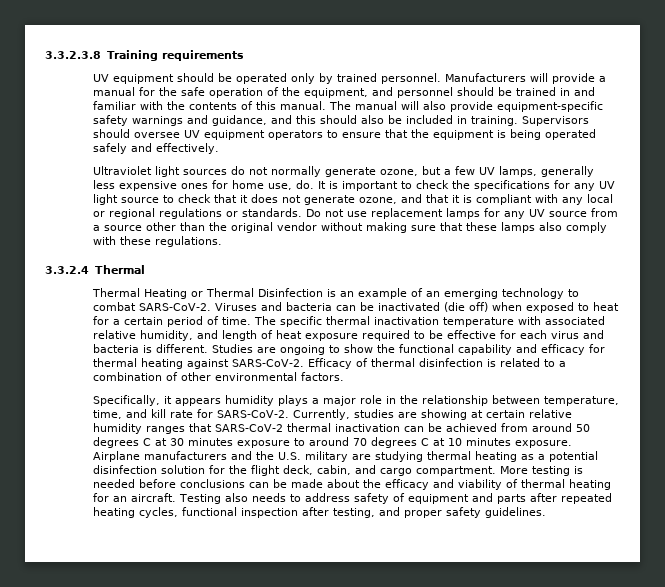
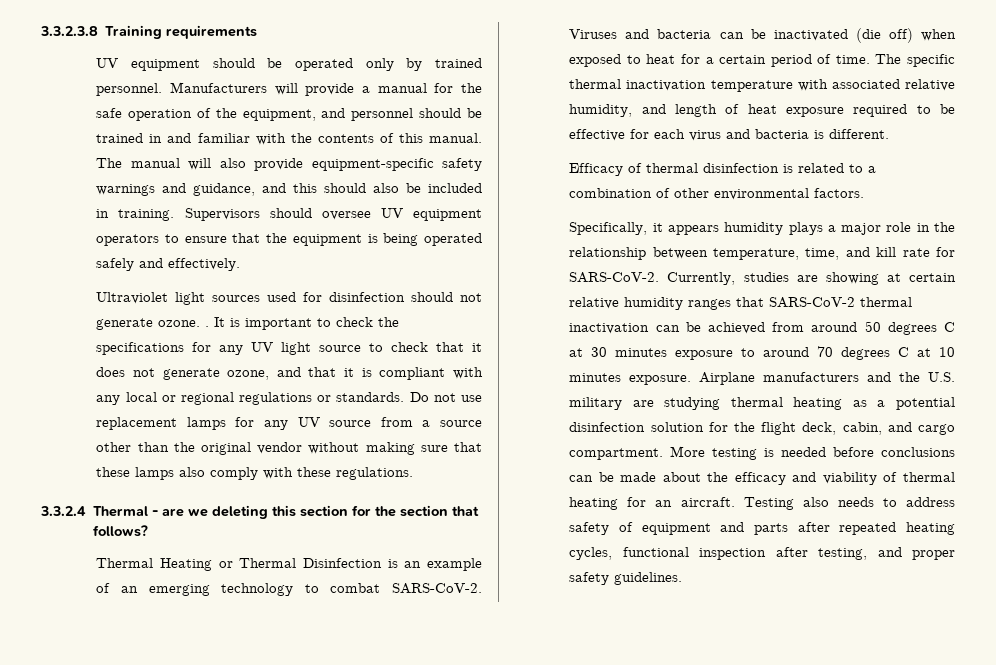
- Ultraviolet light sources do not normally generate ozone, but a few UV lamps, generally less expensive ones for home use, do.
+ Ultraviolet light sources used for disinfection should not generate ozone. .
- 3.3.2.4 Thermal
+ 3.3.2.4 Thermal - are we deleting this section for the section that follows?
- The specific thermal inactivation temperature with associated relative humidity, and length of heat exposure required to be effective for each virus and bacteria is different. Studies are ongoing to show the functional capability and efficacy for thermal heating against SARS-CoV-2. Efficacy of thermal disinfection is related to a combination of other environmental factors.
+ The specific thermal inactivation temperature with associated relative humidity, and length of heat exposure required to be effective for each virus and bacteria is different.
+ Efficacy of thermal disinfection is related to a combination of other environmental factors.

